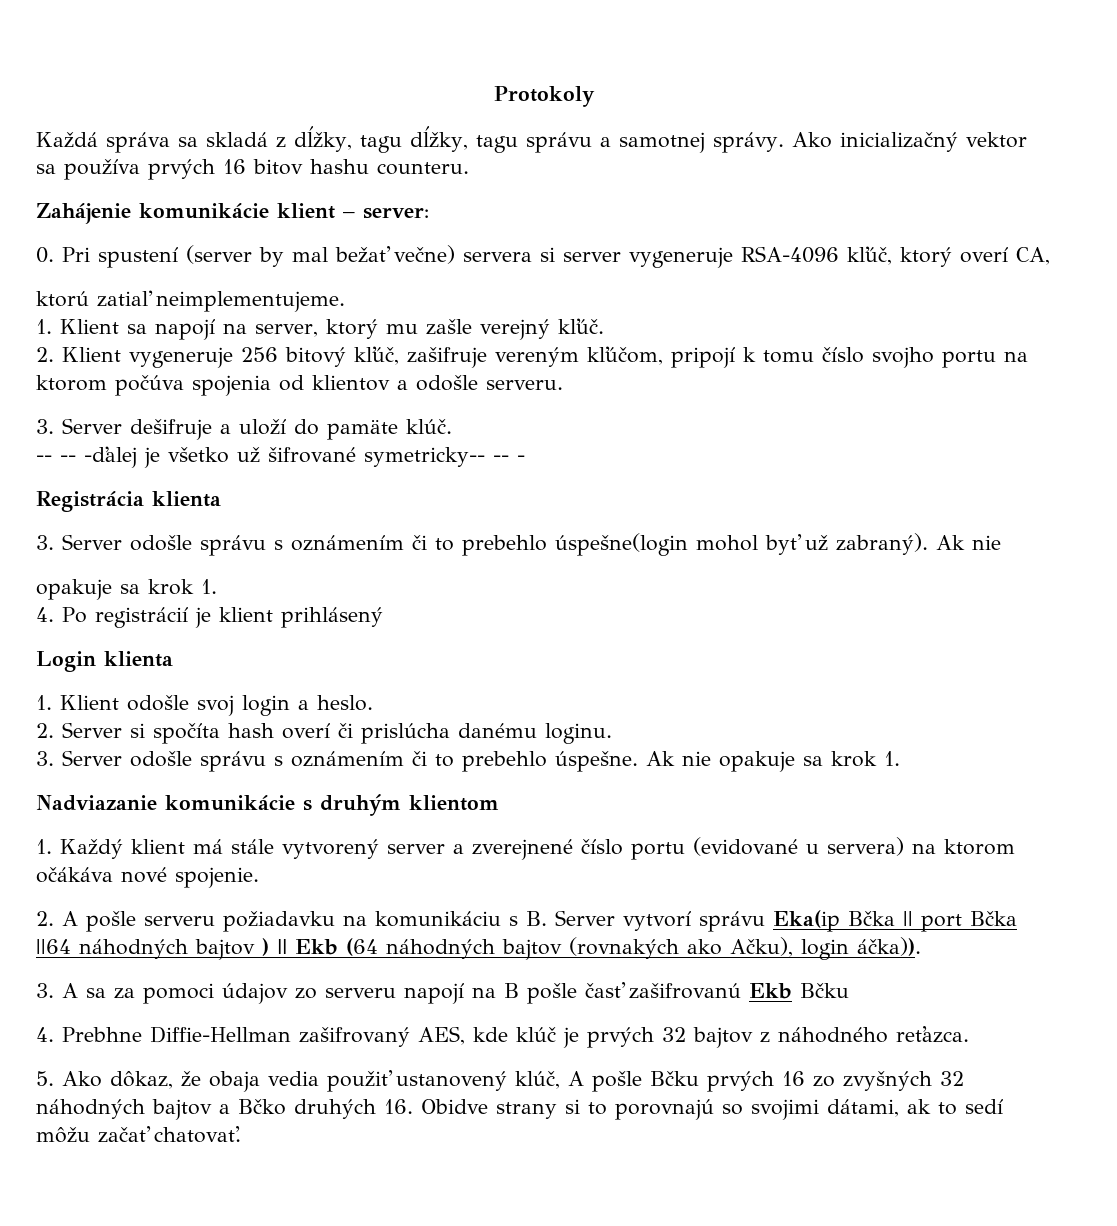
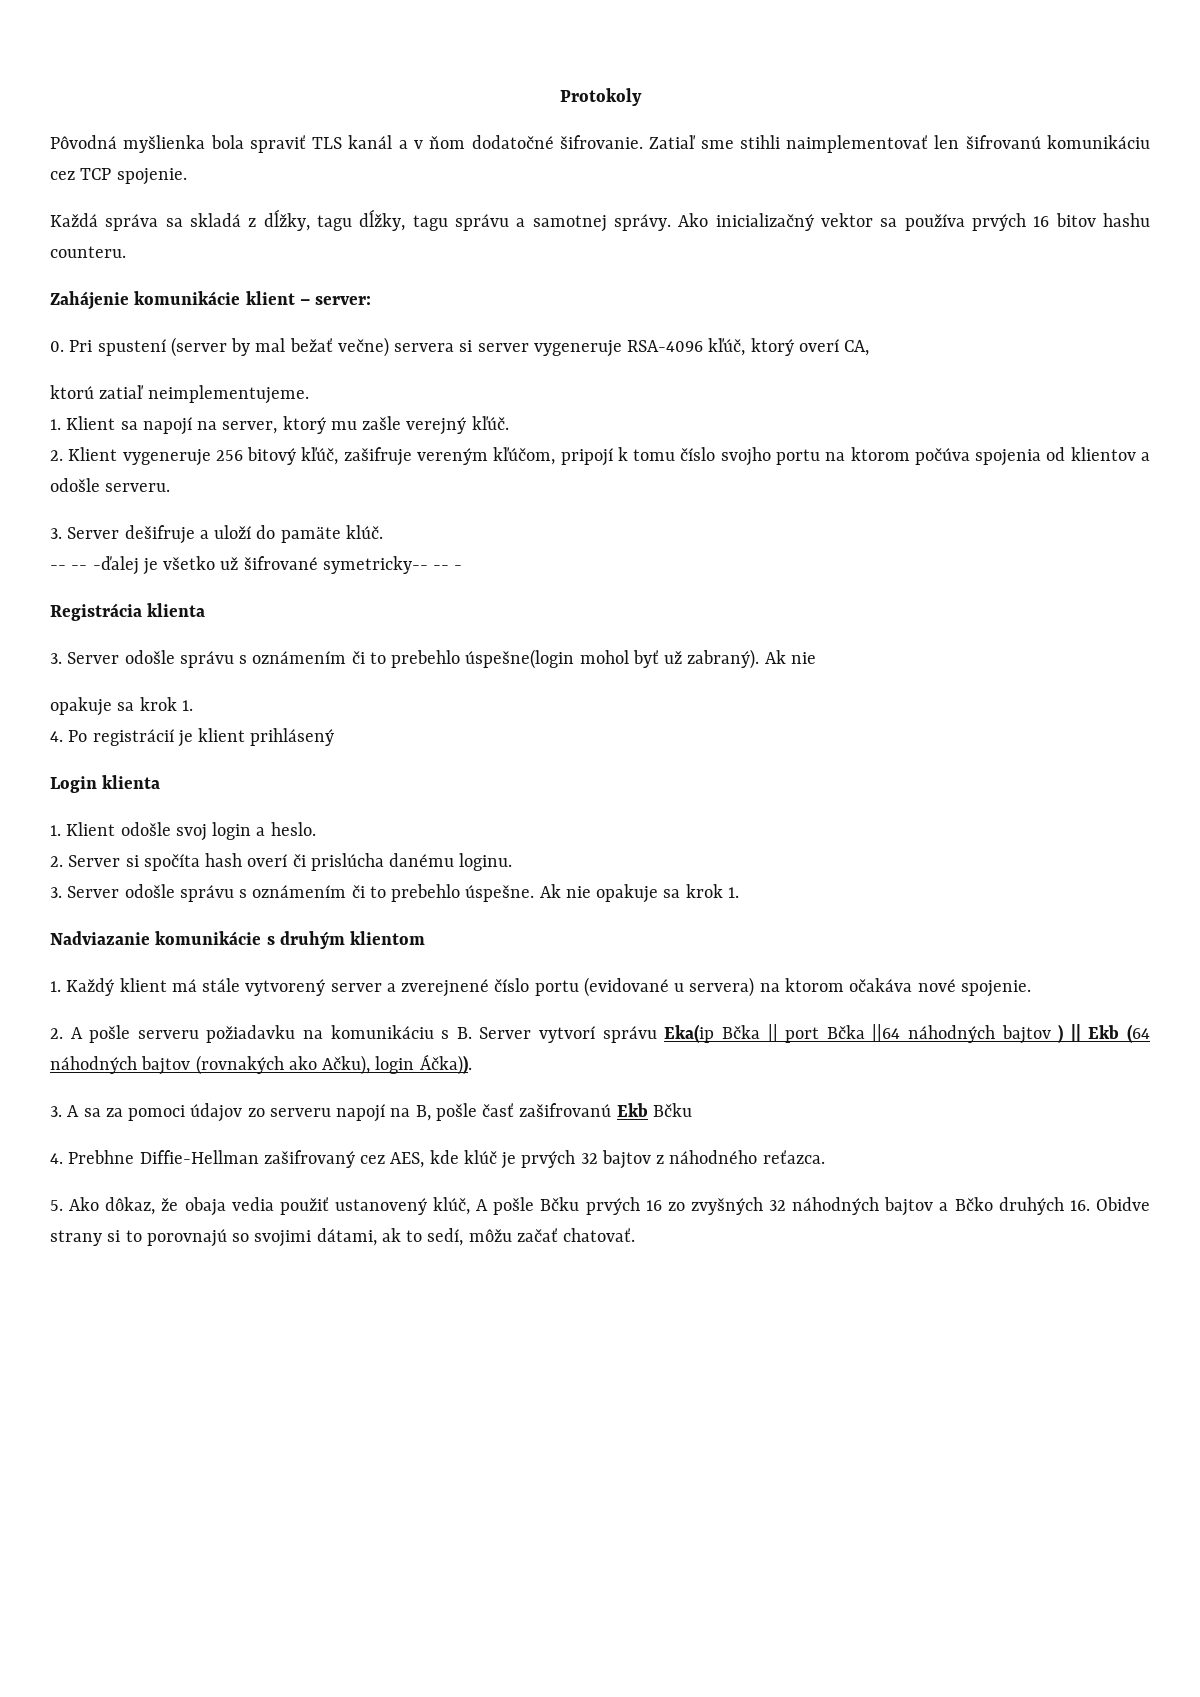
+ Pôvodná myšlienka bola spraviť TLS kanál a v ňom dodatočné šifrovanie. Zatiaľ sme stihli naimplementovať len šifrovanú komunikáciu cez TCP spojenie.
- 1. Každý klient má stále vytvorený server a zverejnené číslo portu (evidované u servera) na ktorom očákáva nové spojenie.
+ 1. Každý klient má stále vytvorený server a zverejnené číslo portu (evidované u servera) na ktorom očakáva nové spojenie.
- 2. A pošle serveru požiadavku na komunikáciu s B. Server vytvorí správu Eka(ip Bčka || port Bčka ||64 náhodných bajtov ) || Ekb (64 náhodných bajtov (rovnakých ako Ačku), login áčka)).
+ 2. A pošle serveru požiadavku na komunikáciu s B. Server vytvorí správu Eka(ip Bčka || port Bčka ||64 náhodných bajtov ) || Ekb (64 náhodných bajtov (rovnakých ako Ačku), login Áčka)).
- 3. A sa za pomoci údajov zo serveru napojí na B pošle časť zašifrovanú Ekb Bčku
+ 3. A sa za pomoci údajov zo serveru napojí na B, pošle časť zašifrovanú Ekb Bčku
- 4. Prebhne Diffie-Hellman zašifrovaný AES, kde klúč je prvých 32 bajtov z náhodného reťazca.
+ 4. Prebhne Diffie-Hellman zašifrovaný cez AES, kde klúč je prvých 32 bajtov z náhodného reťazca.
- 5. Ako dôkaz, že obaja vedia použiť ustanovený klúč, A pošle Bčku prvých 16 zo zvyšných 32 náhodných bajtov a Bčko druhých 16. Obidve strany si to porovnajú so svojimi dátami, ak to sedí môžu začať chatovať.
+ 5. Ako dôkaz, že obaja vedia použiť ustanovený klúč, A pošle Bčku prvých 16 zo zvyšných 32 náhodných bajtov a Bčko druhých 16. Obidve strany si to porovnajú so svojimi dátami, ak to sedí, môžu začať chatovať.

